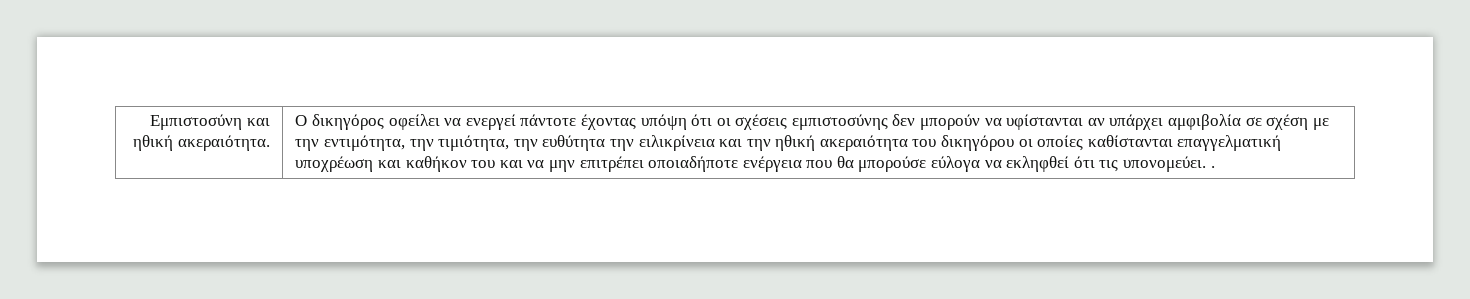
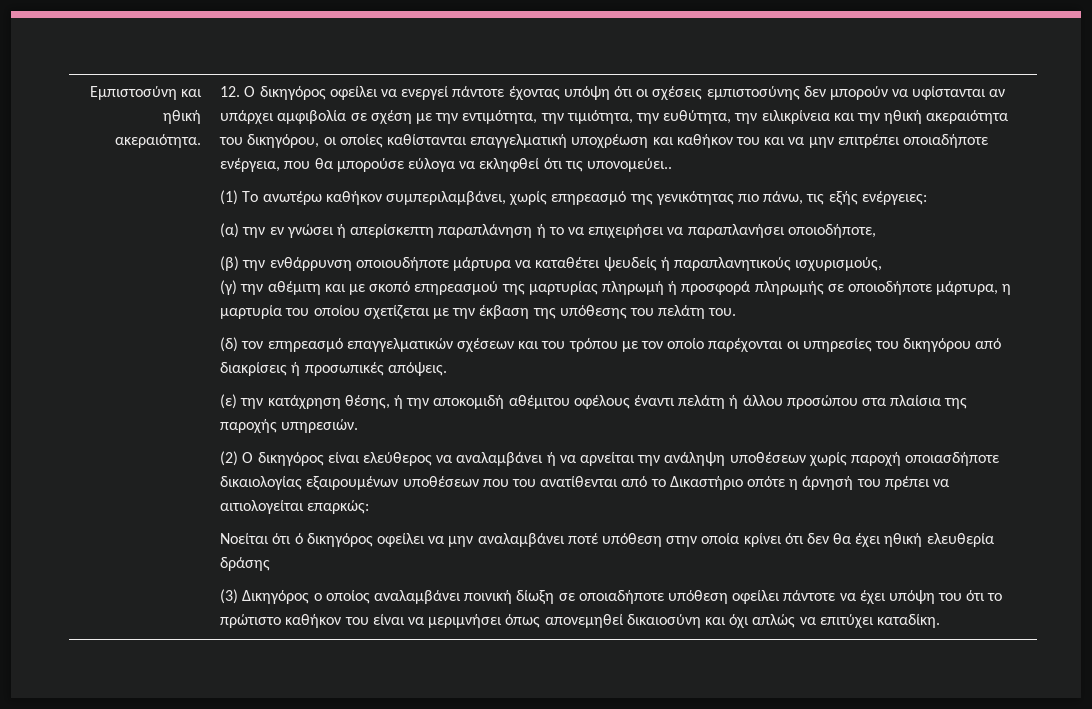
- Ο δικηγόρος οφείλει να ενεργεί πάντοτε έχοντας υπόψη ότι οι σχέσεις εμπιστοσύνης δεν μπορούν να υφίστανται αν υπάρχει αμφιβολία σε σχέση με την εντιμότητα, την τιμιότητα, την ευθύτητα την ειλικρίνεια και την ηθική ακεραιότητα του δικηγόρου οι οποίες καθίστανται επαγγελματική υποχρέωση και καθήκον του και να μην επιτρέπει οποιαδήποτε ενέργεια που θα μπορούσε εύλογα να εκληφθεί ότι τις υπονομεύει. .
+ 12. Ο δικηγόρος οφείλει να ενεργεί πάντοτε έχοντας υπόψη ότι οι σχέσεις εμπιστοσύνης δεν μπορούν να υφίστανται αν υπάρχει αμφιβολία σε σχέση με την εντιμότητα, την τιμιότητα, την ευθύτητα, την ειλικρίνεια και την ηθική ακεραιότητα του δικηγόρου, οι οποίες καθίστανται επαγγελματική υποχρέωση και καθήκον του και να μην επιτρέπει οποιαδήποτε ενέργεια, που θα μπορούσε εύλογα να εκληφθεί ότι τις υπονομεύει..
+ (1) Το ανωτέρω καθήκον συμπεριλαμβάνει, χωρίς επηρεασμό της γενικότητας πιο πάνω, τις εξής ενέργειες:
+ (α) την εν γνώσει ή απερίσκεπτη παραπλάνηση ή το να επιχειρήσει να παραπλανήσει οποιοδήποτε,
+ (β) την ενθάρρυνση οποιουδήποτε μάρτυρα να καταθέτει ψευδείς ή παραπλανητικούς ισχυρισμούς,
+ (γ) την αθέμιτη και με σκοπό επηρεασμού της μαρτυρίας πληρωμή ή προσφορά πληρωμής σε οποιοδήποτε μάρτυρα, η μαρτυρία του οποίου σχετίζεται με την έκβαση της υπόθεσης του πελάτη του.
+ (δ) τον επηρεασμό επαγγελματικών σχέσεων και του τρόπου με τον οποίο παρέχονται οι υπηρεσίες του δικηγόρου από διακρίσεις ή προσωπικές απόψεις.
+ (ε) την κατάχρηση θέσης, ή την αποκομιδή αθέμιτου οφέλους έναντι πελάτη ή άλλου προσώπου στα πλαίσια της παροχής υπηρεσιών.
+ (2) Ο δικηγόρος είναι ελεύθερος να αναλαμβάνει ή να αρνείται την ανάληψη υποθέσεων χωρίς παροχή οποιασδήποτε δικαιολογίας εξαιρουμένων υποθέσεων που του ανατίθενται από το Δικαστήριο οπότε η άρνησή του πρέπει να αιτιολογείται επαρκώς:
+ Νοείται ότι ό δικηγόρος οφείλει να μην αναλαμβάνει ποτέ υπόθεση στην οποία κρίνει ότι δεν θα έχει ηθική ελευθερία δράσης
+ (3) Δικηγόρος ο οποίος αναλαμβάνει ποινική δίωξη σε οποιαδήποτε υπόθεση οφείλει πάντοτε να έχει υπόψη του ότι το πρώτιστο καθήκον του είναι να μεριμνήσει όπως απονεμηθεί δικαιοσύνη και όχι απλώς να επιτύχει καταδίκη.

